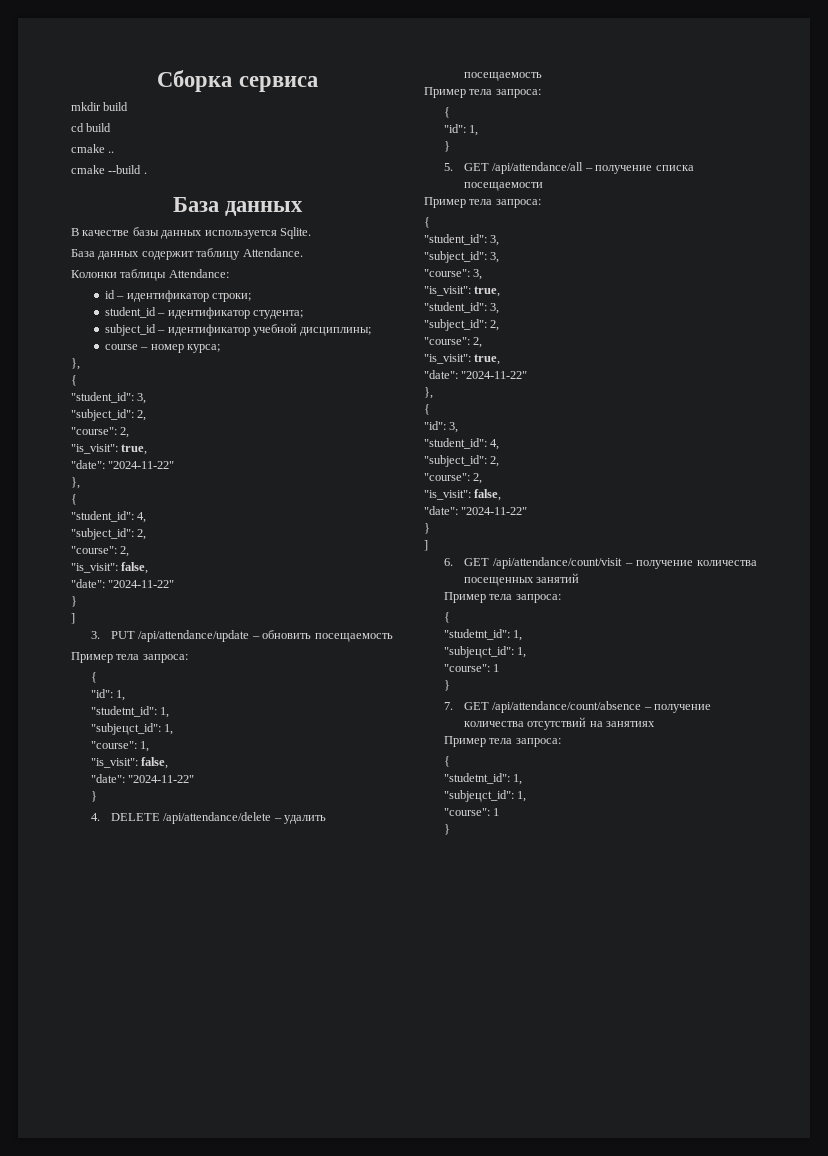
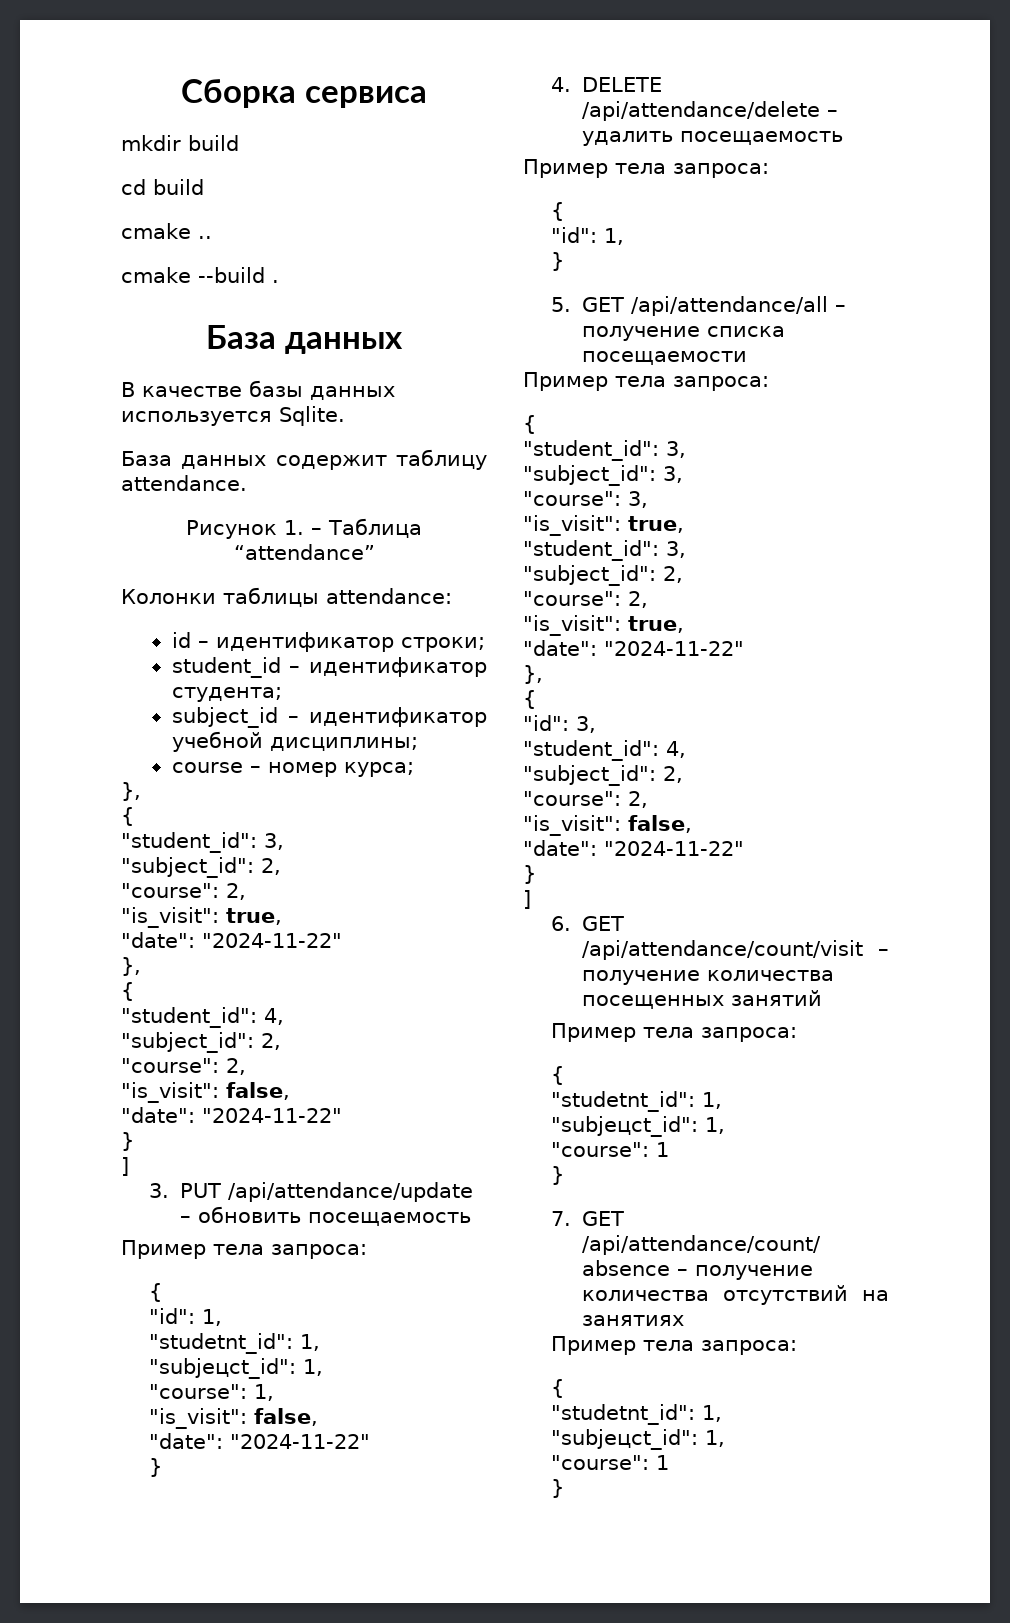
- База данных содержит таблицу Attendance.
+ База данных содержит таблицу attendance.
+ Рисунок 1. – Таблица “attendance”
- Колонки таблицы Attendance:
+ Колонки таблицы attendance:

